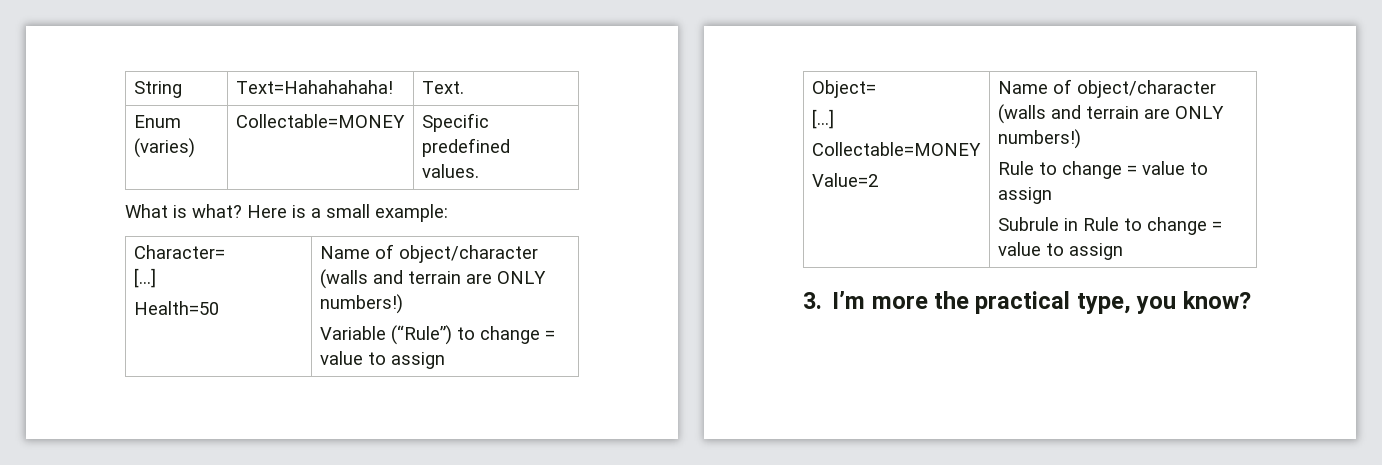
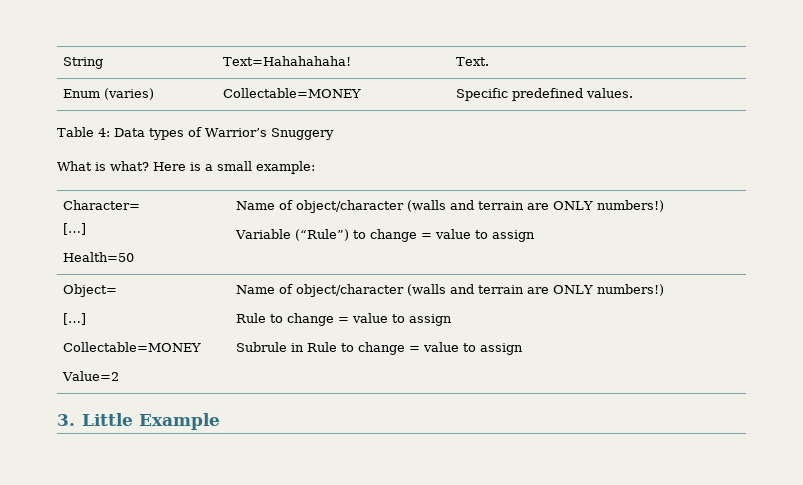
+ Table 4: Data types of Warrior’s Snuggery
- 3. I’m more the practical type, you know?
+ 3. Little Example

